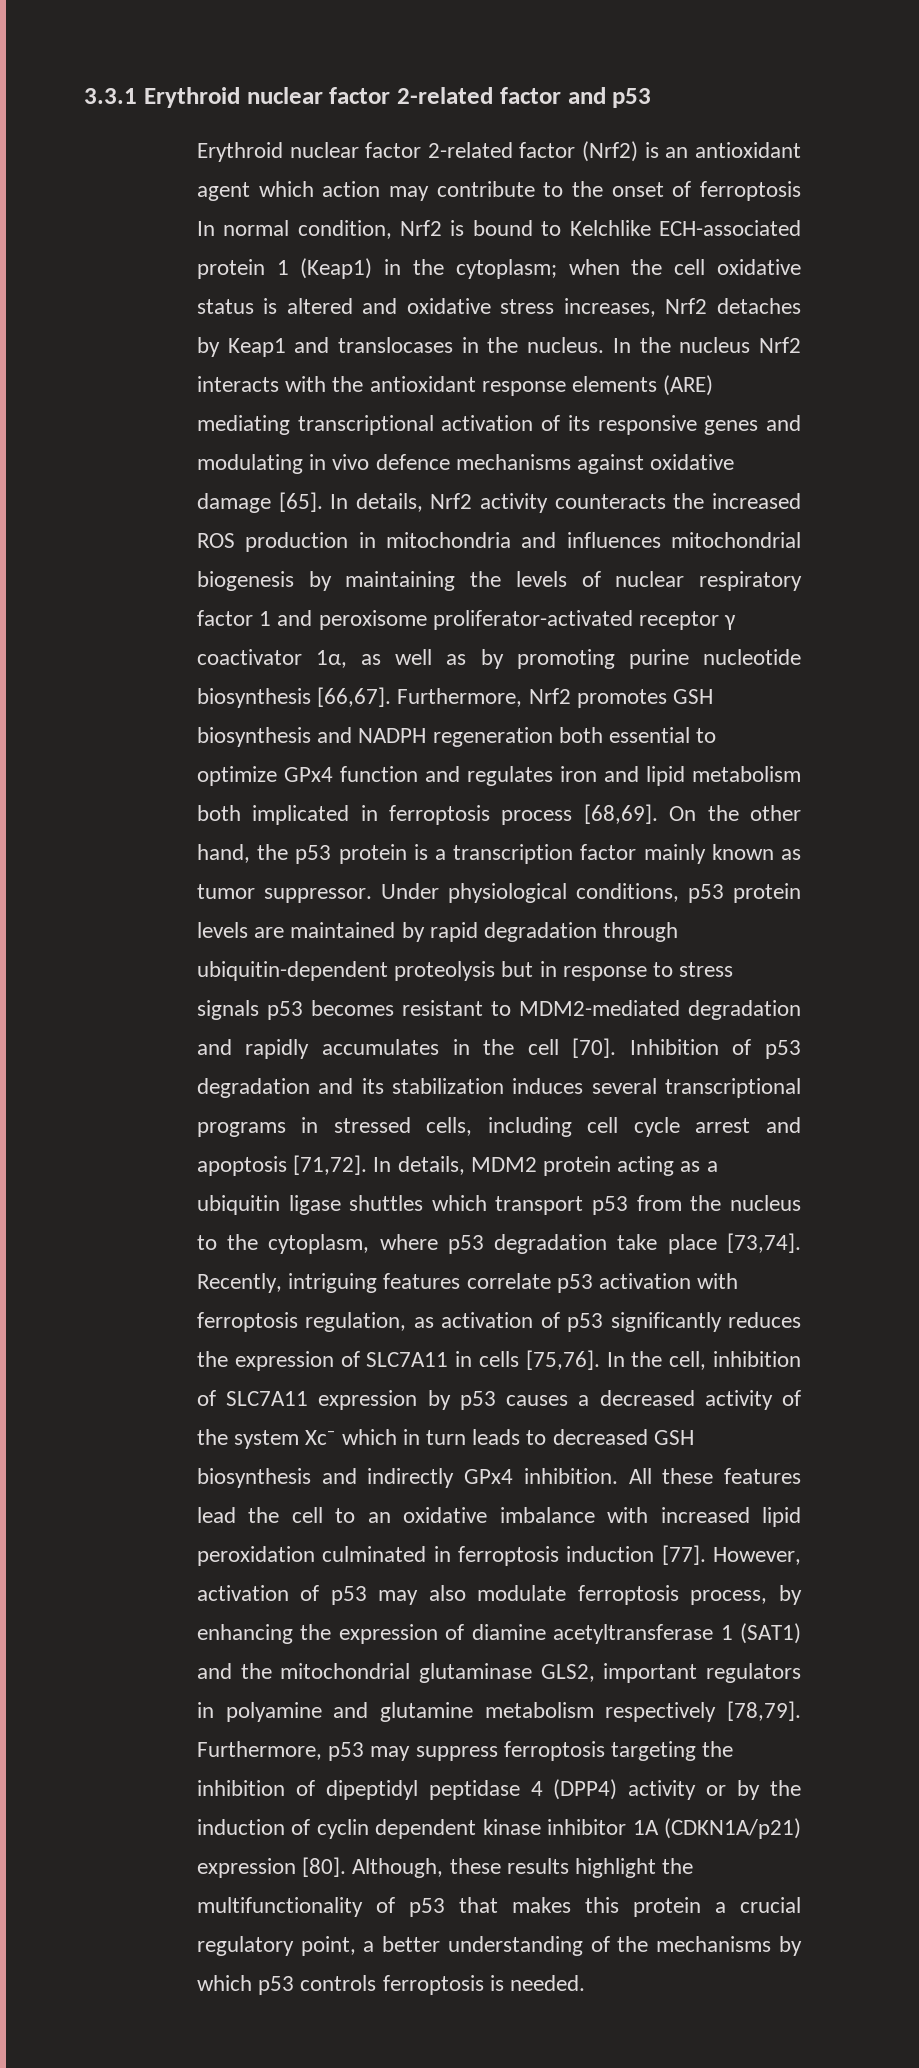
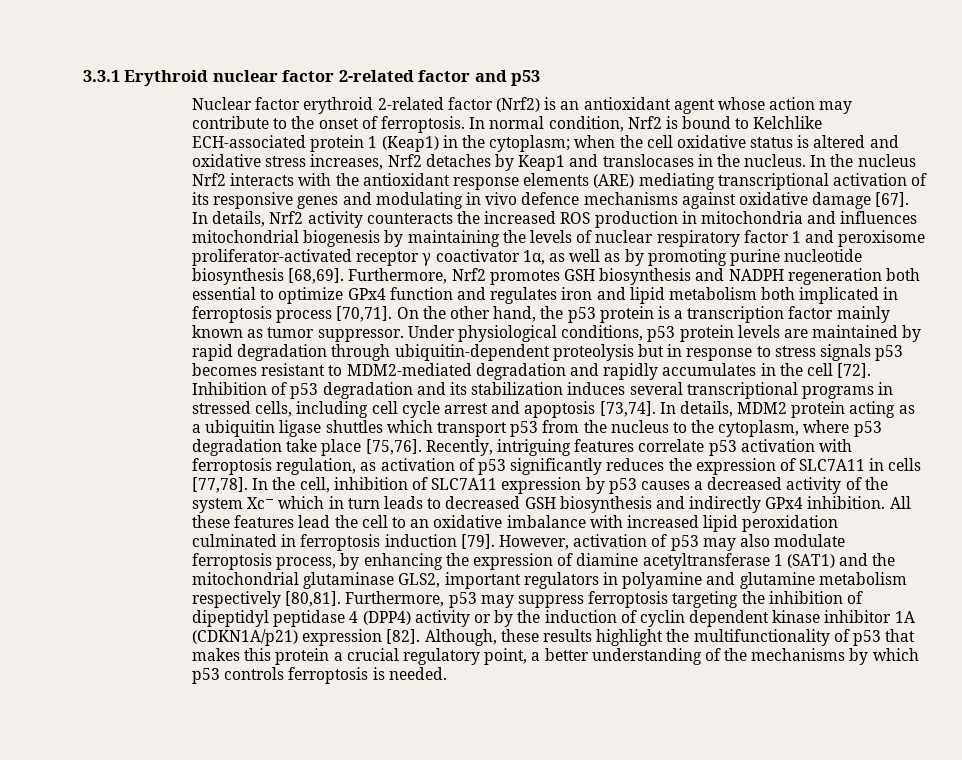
- Erythroid nuclear factor 2-related factor (Nrf2) is an antioxidant agent which action may contribute to the onset of ferroptosis In normal condition, Nrf2 is bound to Kelchlike ECH-associated protein 1 (Keap1) in the cytoplasm; when the cell oxidative status is altered and oxidative stress increases, Nrf2 detaches by Keap1 and translocases in the nucleus.
+ Nuclear factor erythroid 2-related factor (Nrf2) is an antioxidant agent whose action may contribute to the onset of ferroptosis. In normal condition, Nrf2 is bound to Kelchlike ECH-associated protein 1 (Keap1) in the cytoplasm; when the cell oxidative status is altered and oxidative stress increases, Nrf2 detaches by Keap1 and translocases in the nucleus.
- In the nucleus Nrf2 interacts with the antioxidant response elements (ARE) mediating transcriptional activation of its responsive genes and modulating in vivo defence mechanisms against oxidative damage [65].
+ In the nucleus Nrf2 interacts with the antioxidant response elements (ARE) mediating transcriptional activation of its responsive genes and modulating in vivo defence mechanisms against oxidative damage [67].
- In details, Nrf2 activity counteracts the increased ROS production in mitochondria and influences mitochondrial biogenesis by maintaining the levels of nuclear respiratory factor 1 and peroxisome proliferator-activated receptor γ coactivator 1α, as well as by promoting purine nucleotide biosynthesis [66,67].
+ In details, Nrf2 activity counteracts the increased ROS production in mitochondria and influences mitochondrial biogenesis by maintaining the levels of nuclear respiratory factor 1 and peroxisome proliferator-activated receptor γ coactivator 1α, as well as by promoting purine nucleotide biosynthesis [68,69].
- Furthermore, Nrf2 promotes GSH biosynthesis and NADPH regeneration both essential to optimize GPx4 function and regulates iron and lipid metabolism both implicated in ferroptosis process [68,69].
+ Furthermore, Nrf2 promotes GSH biosynthesis and NADPH regeneration both essential to optimize GPx4 function and regulates iron and lipid metabolism both implicated in ferroptosis process [70,71].
- Under physiological conditions, p53 protein levels are maintained by rapid degradation through ubiquitin-dependent proteolysis but in response to stress signals p53 becomes resistant to MDM2-mediated degradation and rapidly accumulates in the cell [70].
+ Under physiological conditions, p53 protein levels are maintained by rapid degradation through ubiquitin-dependent proteolysis but in response to stress signals p53 becomes resistant to MDM2-mediated degradation and rapidly accumulates in the cell [72].
- Inhibition of p53 degradation and its stabilization induces several transcriptional programs in stressed cells, including cell cycle arrest and apoptosis [71,72].
+ Inhibition of p53 degradation and its stabilization induces several transcriptional programs in stressed cells, including cell cycle arrest and apoptosis [73,74].
- In details, MDM2 protein acting as a ubiquitin ligase shuttles which transport p53 from the nucleus to the cytoplasm, where p53 degradation take place [73,74].
+ In details, MDM2 protein acting as a ubiquitin ligase shuttles which transport p53 from the nucleus to the cytoplasm, where p53 degradation take place [75,76].
- Recently, intriguing features correlate p53 activation with ferroptosis regulation, as activation of p53 significantly reduces the expression of SLC7A11 in cells [75,76].
+ Recently, intriguing features correlate p53 activation with ferroptosis regulation, as activation of p53 significantly reduces the expression of SLC7A11 in cells [77,78].
- All these features lead the cell to an oxidative imbalance with increased lipid peroxidation culminated in ferroptosis induction [77].
+ All these features lead the cell to an oxidative imbalance with increased lipid peroxidation culminated in ferroptosis induction [79].
- However, activation of p53 may also modulate ferroptosis process, by enhancing the expression of diamine acetyltransferase 1 (SAT1) and the mitochondrial glutaminase GLS2, important regulators in polyamine and glutamine metabolism respectively [78,79].
+ However, activation of p53 may also modulate ferroptosis process, by enhancing the expression of diamine acetyltransferase 1 (SAT1) and the mitochondrial glutaminase GLS2, important regulators in polyamine and glutamine metabolism respectively [80,81].
- Furthermore, p53 may suppress ferroptosis targeting the inhibition of dipeptidyl peptidase 4 (DPP4) activity or by the induction of cyclin dependent kinase inhibitor 1A (CDKN1A/p21) expression [80].
+ Furthermore, p53 may suppress ferroptosis targeting the inhibition of dipeptidyl peptidase 4 (DPP4) activity or by the induction of cyclin dependent kinase inhibitor 1A (CDKN1A/p21) expression [82].

